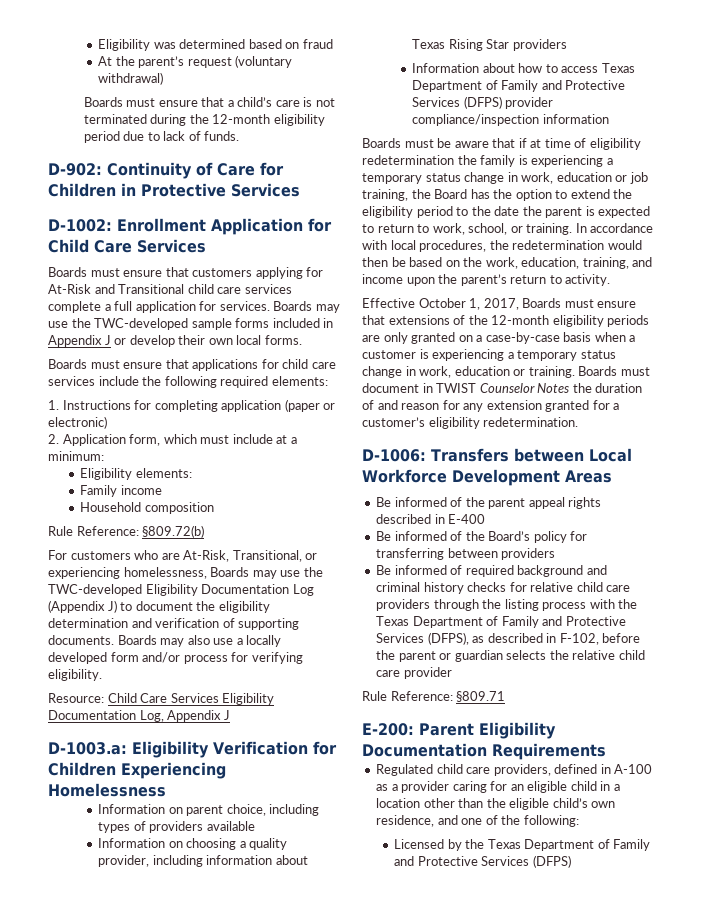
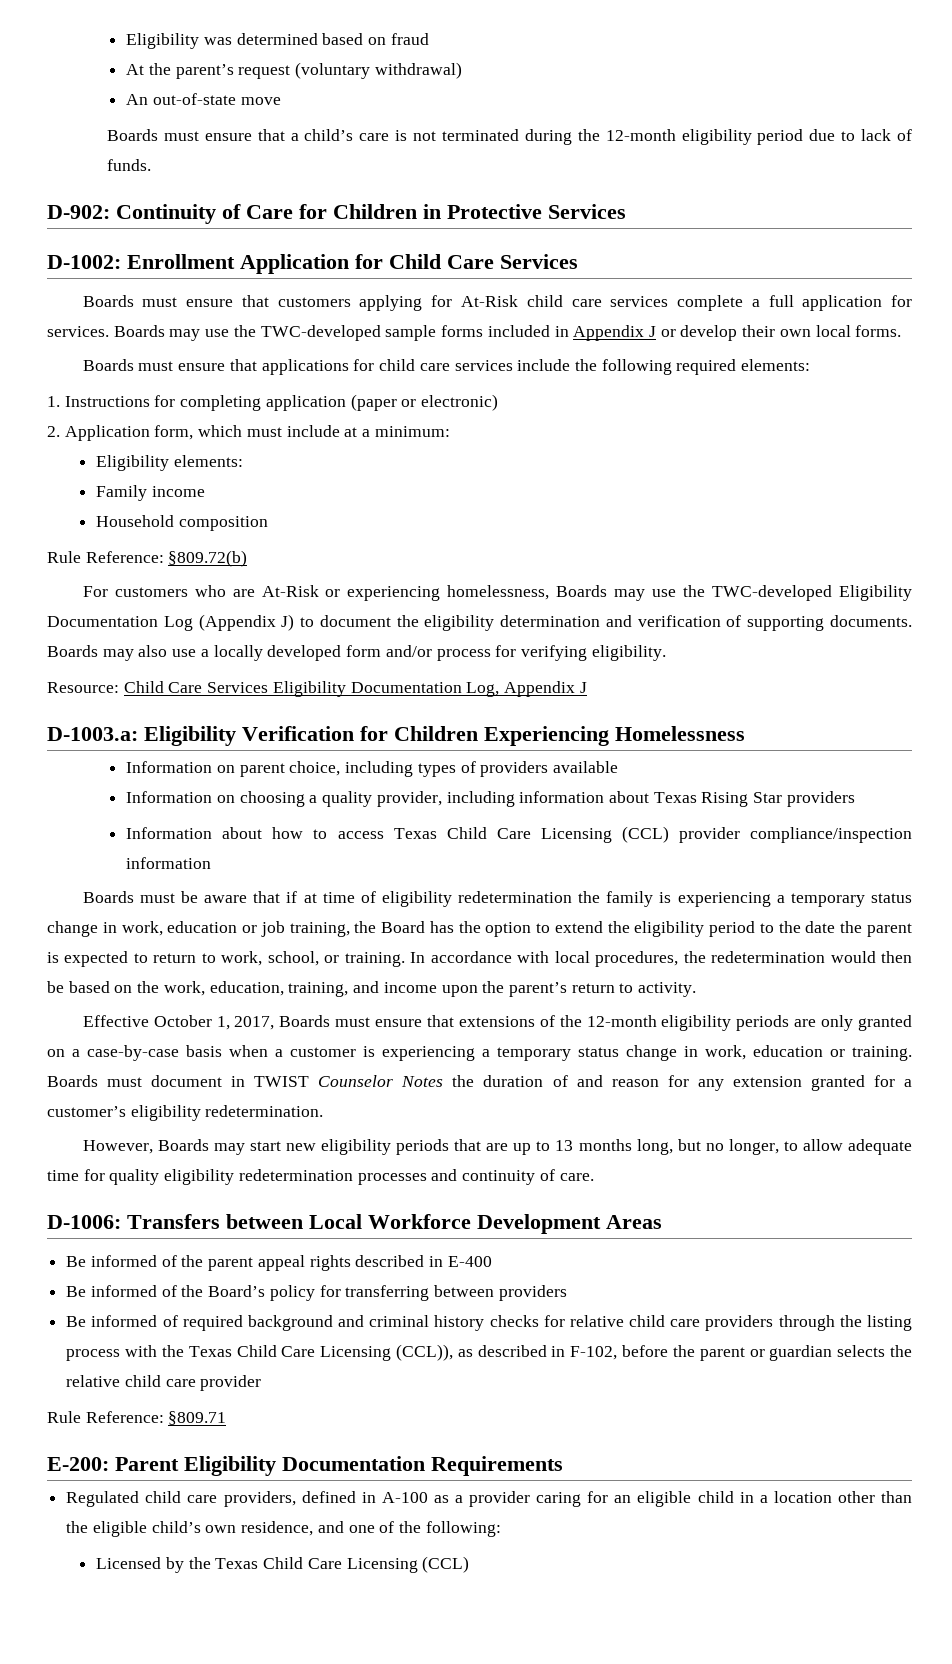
+ An out-of-state move
- Boards must ensure that customers applying for At-Risk and Transitional child care services complete a full application for services.
+ Boards must ensure that customers applying for At-Risk child care services complete a full application for services.
- For customers who are At-Risk, Transitional, or experiencing homelessness, Boards may use the TWC-developed Eligibility Documentation Log (Appendix J) to document the eligibility determination and verification of supporting documents.
+ For customers who are At-Risk or experiencing homelessness, Boards may use the TWC-developed Eligibility Documentation Log (Appendix J) to document the eligibility determination and verification of supporting documents.
- Information about how to access Texas Department of Family and Protective Services (DFPS) provider compliance/inspection information
+ Information about how to access Texas Child Care Licensing (CCL) provider compliance/inspection information
+ However, Boards may start new eligibility periods that are up to 13 months long, but no longer, to allow adequate time for quality eligibility redetermination processes and continuity of care.
- Be informed of required background and criminal history checks for relative child care providers through the listing process with the Texas Department of Family and Protective Services (DFPS), as described in F-102, before the parent or guardian selects the relative child care provider
+ Be informed of required background and criminal history checks for relative child care providers through the listing process with the Texas Child Care Licensing (CCL)), as described in F-102, before the parent or guardian selects the relative child care provider
- Licensed by the Texas Department of Family and Protective Services (DFPS)
+ Licensed by the Texas Child Care Licensing (CCL)

